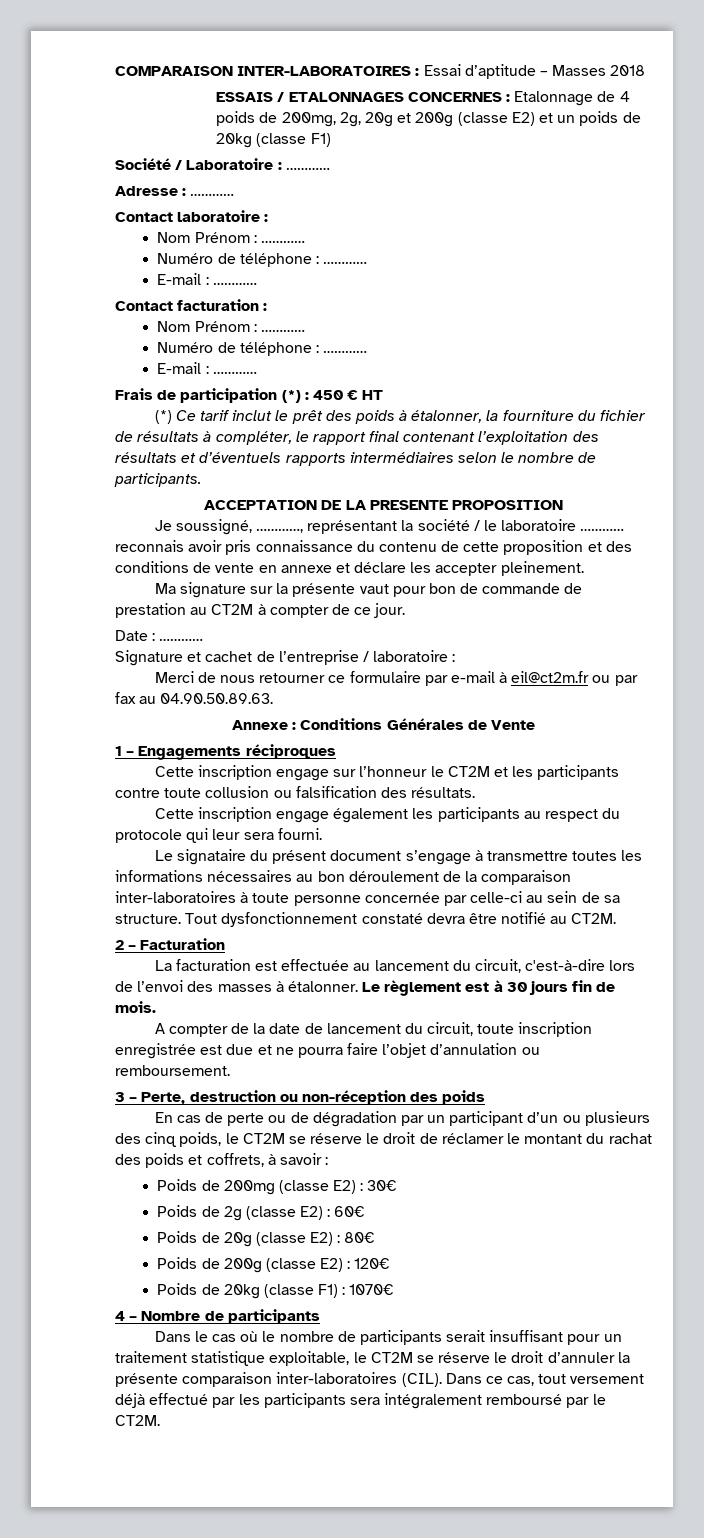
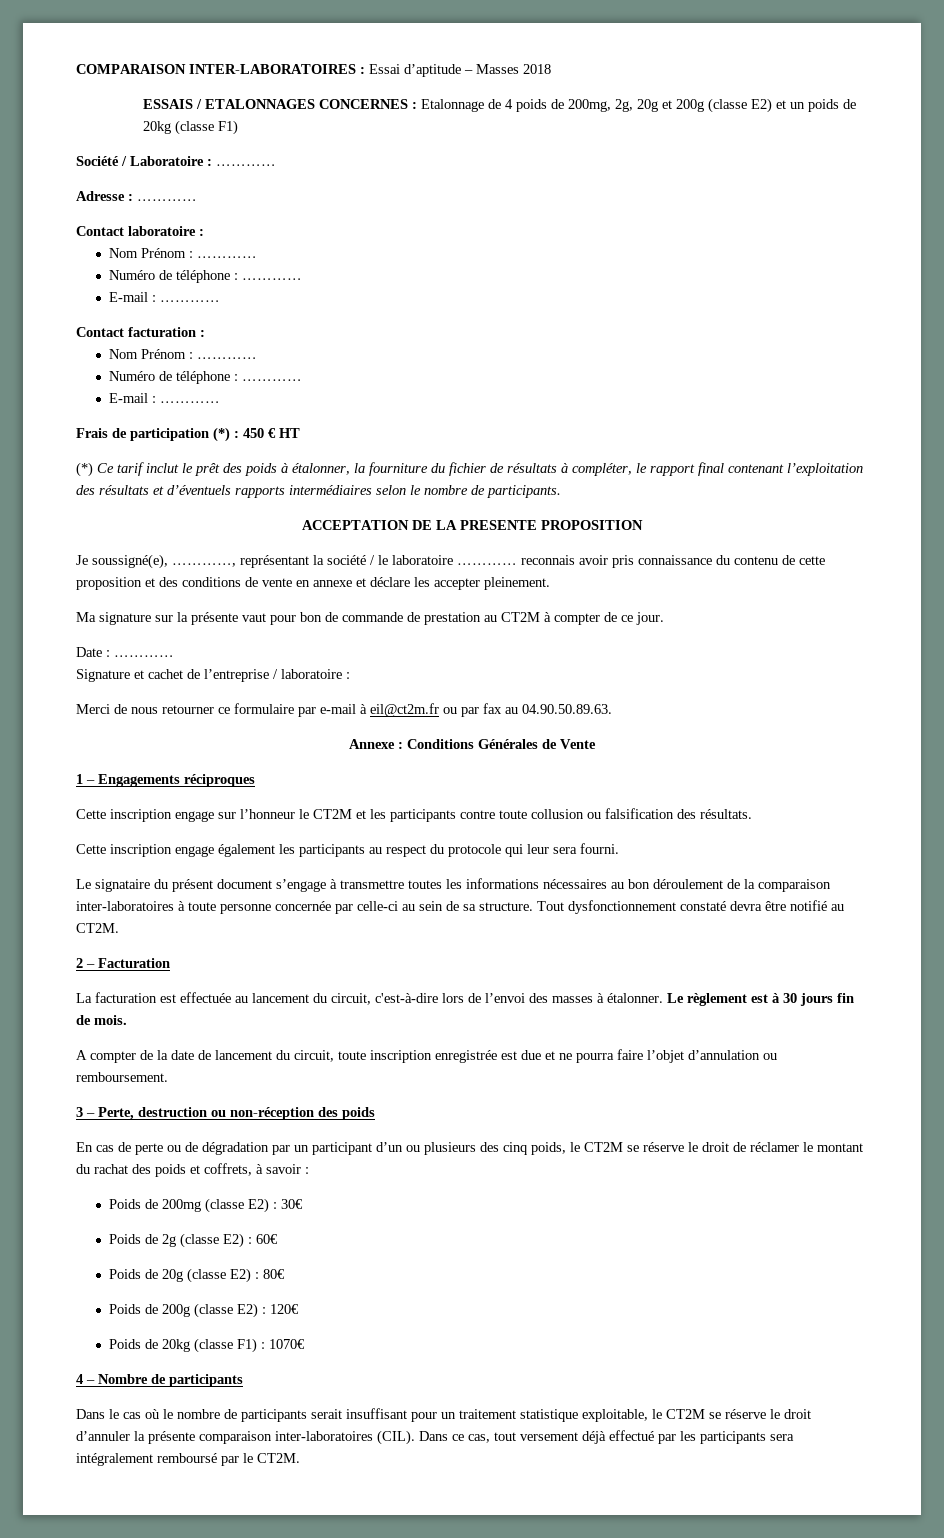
- Je soussigné, …………, représentant la société / le laboratoire ………… reconnais avoir pris connaissance du contenu de cette proposition et des conditions de vente en annexe et déclare les accepter pleinement.
+ Je soussigné(e), …………, représentant la société / le laboratoire ………… reconnais avoir pris connaissance du contenu de cette proposition et des conditions de vente en annexe et déclare les accepter pleinement.

